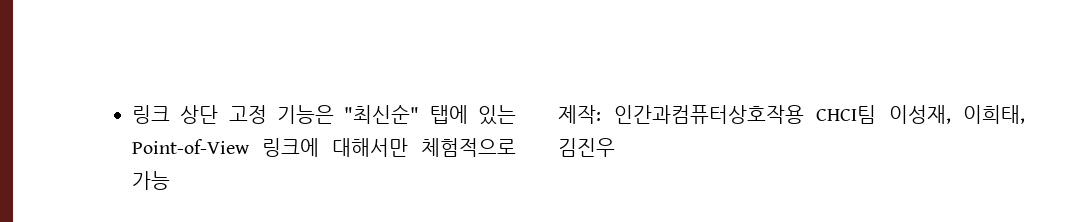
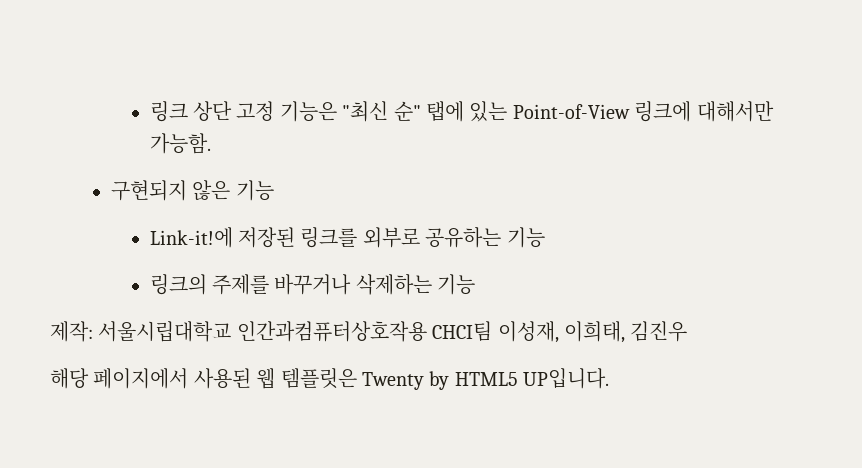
- 링크 상단 고정 기능은 "최신순" 탭에 있는 Point-of-View 링크에 대해서만 체험적으로 가능
+ 링크 상단 고정 기능은 "최신 순" 탭에 있는 Point-of-View 링크에 대해서만 가능함.
+ 구현되지 않은 기능
+ Link-it!에 저장된 링크를 외부로 공유하는 기능
+ 링크의 주제를 바꾸거나 삭제하는 기능
- 제작: 인간과컴퓨터상호작용 CHCI팀 이성재, 이희태, 김진우
+ 제작: 서울시립대학교 인간과컴퓨터상호작용 CHCI팀 이성재, 이희태, 김진우
+ 해당 페이지에서 사용된 웹 템플릿은 Twenty by HTML5 UP입니다.

